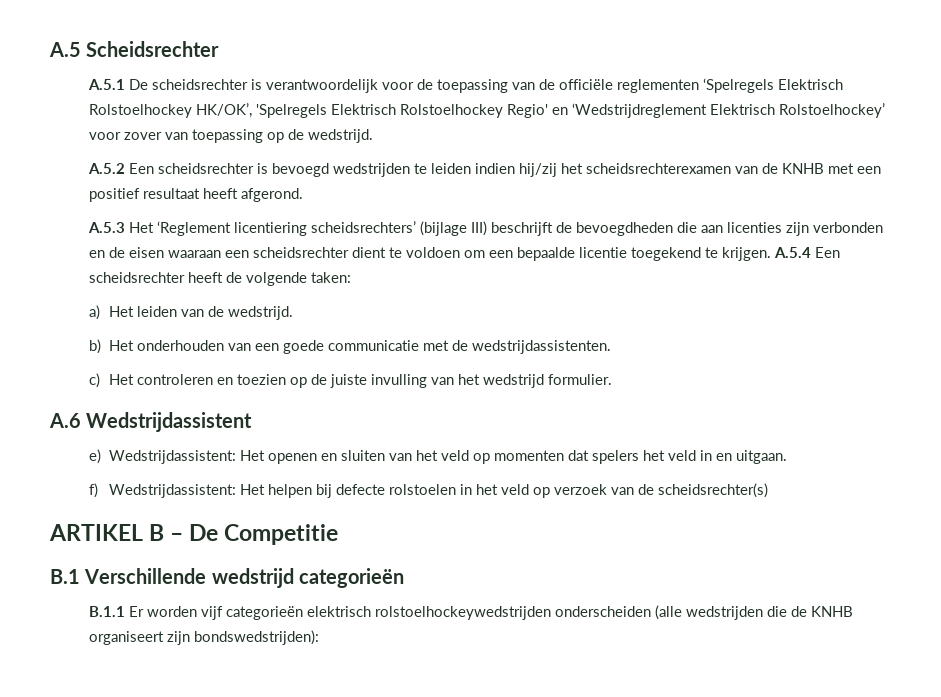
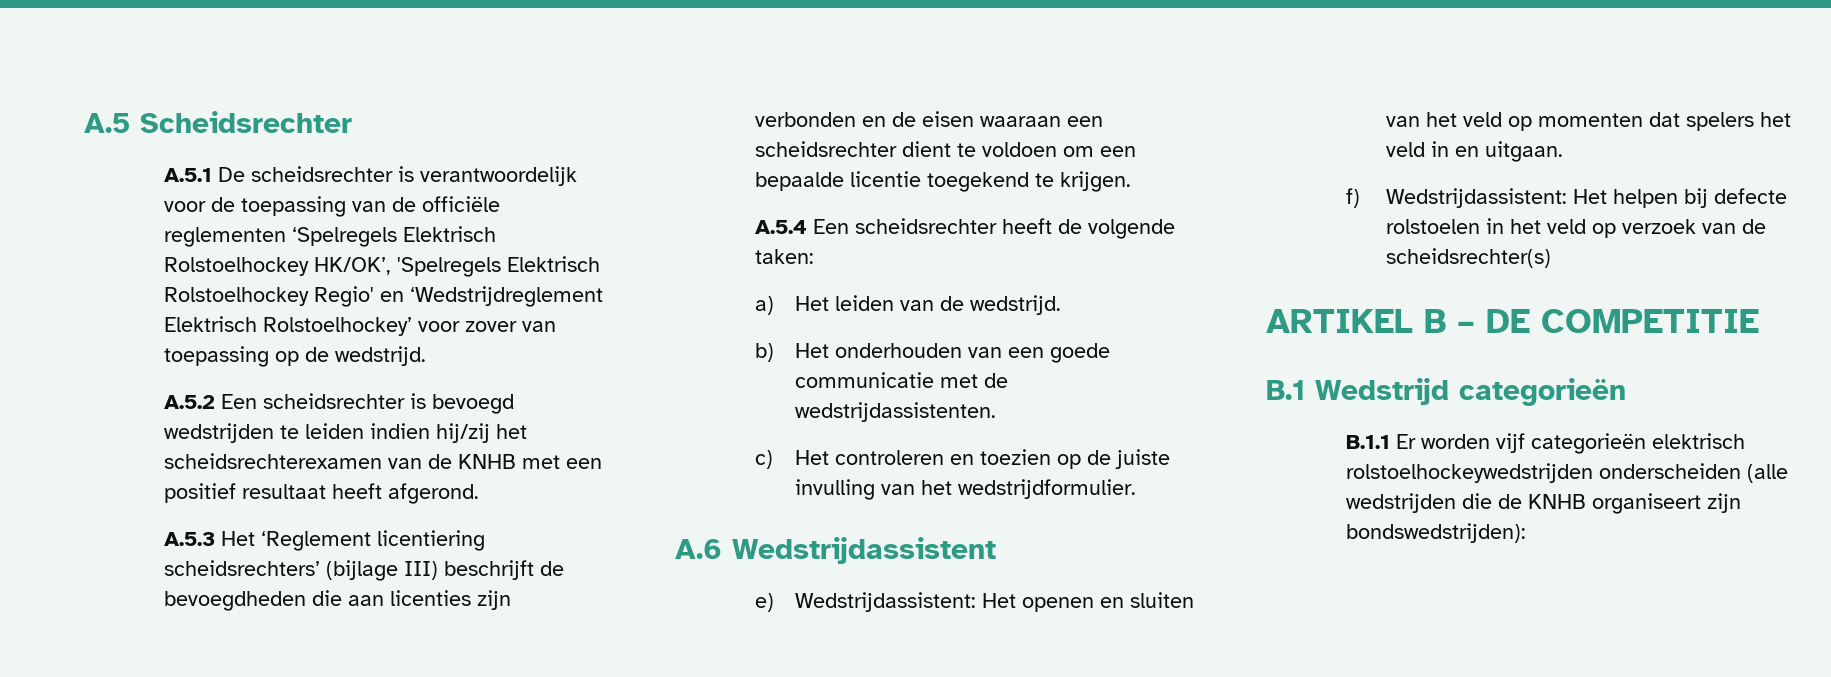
- A.5.3 Het ‘Reglement licentiering scheidsrechters’ (bijlage III) beschrijft de bevoegdheden die aan licenties zijn verbonden en de eisen waaraan een scheidsrechter dient te voldoen om een bepaalde licentie toegekend te krijgen. A.5.4 Een scheidsrechter heeft de volgende taken:
+ A.5.3 Het ‘Reglement licentiering scheidsrechters’ (bijlage III) beschrijft de bevoegdheden die aan licenties zijn verbonden en de eisen waaraan een scheidsrechter dient te voldoen om een bepaalde licentie toegekend te krijgen.
+ A.5.4 Een scheidsrechter heeft de volgende taken:
- c) Het controleren en toezien op de juiste invulling van het wedstrijd formulier.
+ c) Het controleren en toezien op de juiste invulling van het wedstrijdformulier.
- ARTIKEL B – De Competitie
+ ARTIKEL B – DE COMPETITIE
- B.1 Verschillende wedstrijd categorieën
+ B.1 Wedstrijd categorieën

